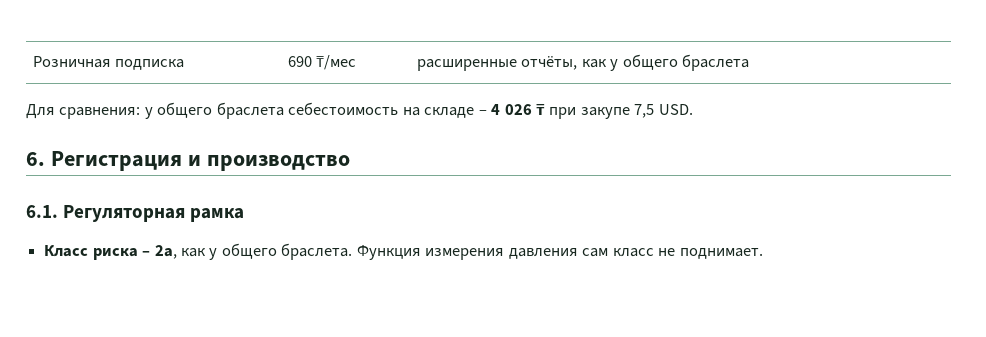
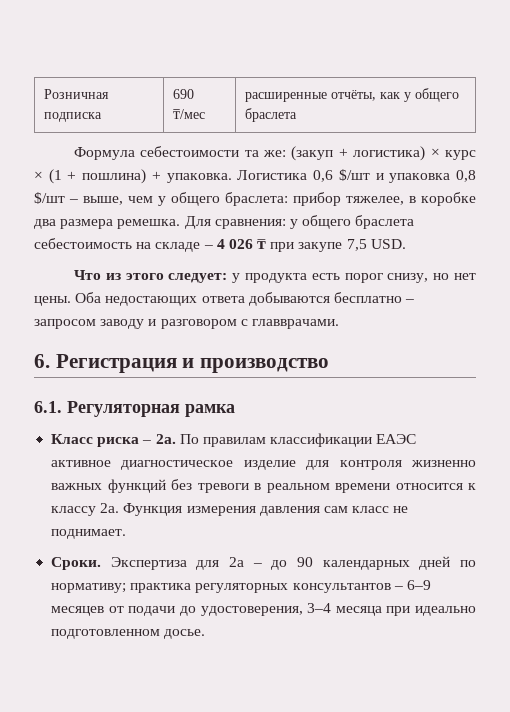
+ Формула себестоимости та же: (закуп + логистика) × курс × (1 + пошлина) + упаковка. Логистика 0,6 $/шт и упаковка 0,8 $/шт – выше, чем у общего браслета: прибор тяжелее, в коробке два размера ремешка.
+ Что из этого следует: у продукта есть порог снизу, но нет цены. Оба недостающих ответа добываются бесплатно – запросом заводу и разговором с главврачами.
- Класс риска – 2а, как у общего браслета.
+ Класс риска – 2а. По правилам классификации ЕАЭС активное диагностическое изделие для контроля жизненно важных функций без тревоги в реальном времени относится к классу 2а.
+ Сроки. Экспертиза для 2а – до 90 календарных дней по нормативу; практика регуляторных консультантов – 6–9 месяцев от подачи до удостоверения, 3–4 месяца при идеально подготовленном досье.

